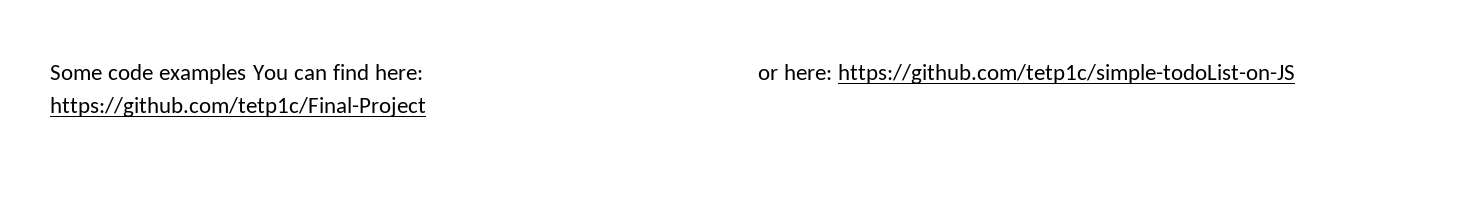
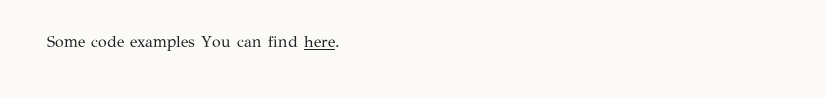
- Some code examples You can find here: https://github.com/tetp1c/Final-Project
- or here: https://github.com/tetp1c/simple-todoList-on-JS
+ Some code examples You can find here.

